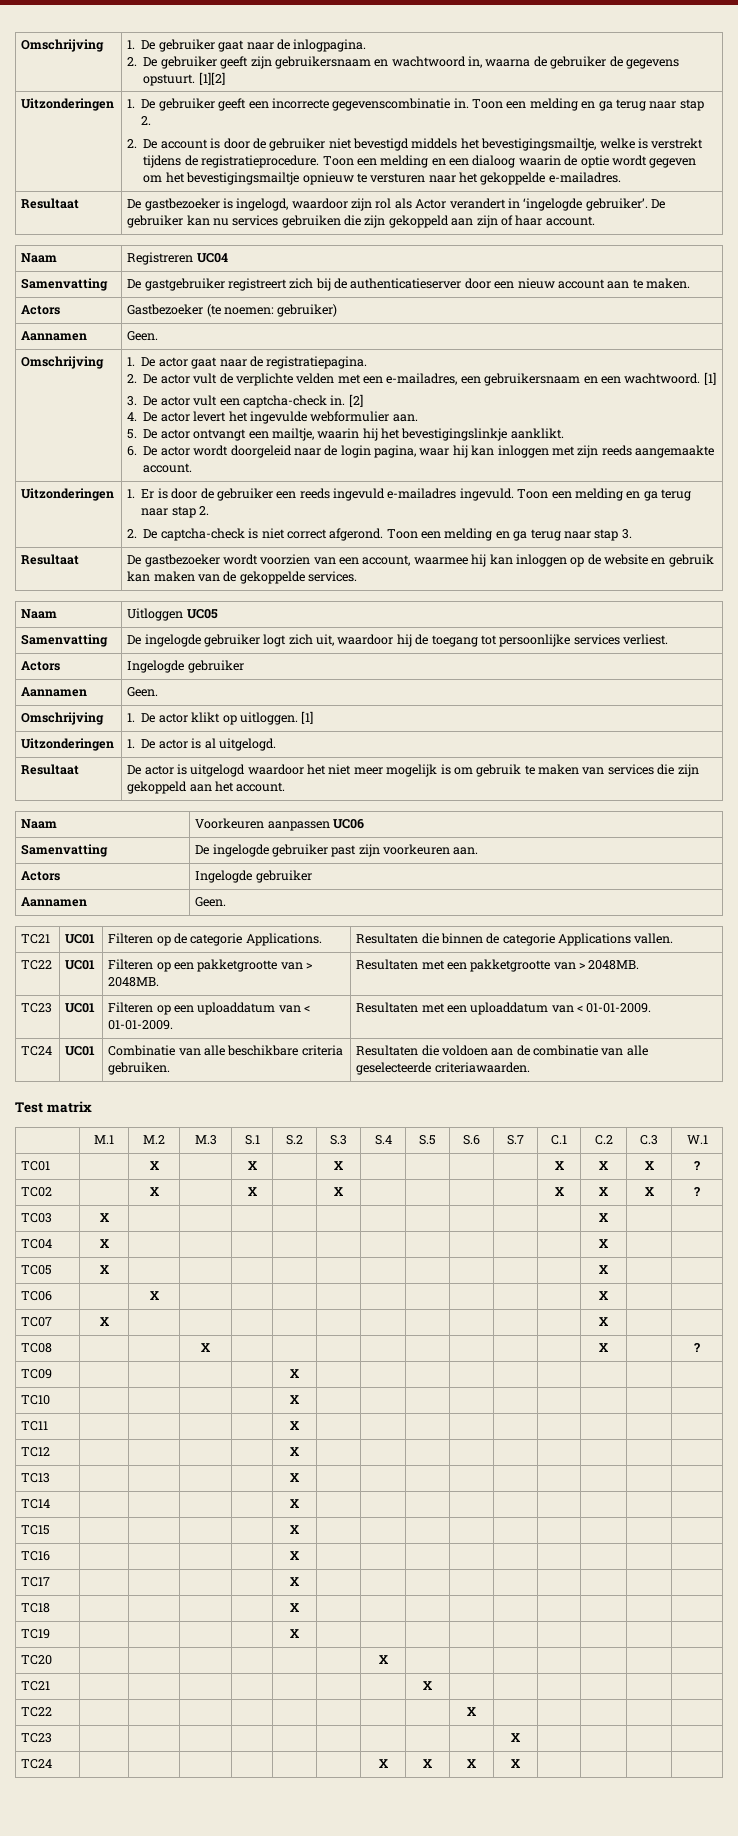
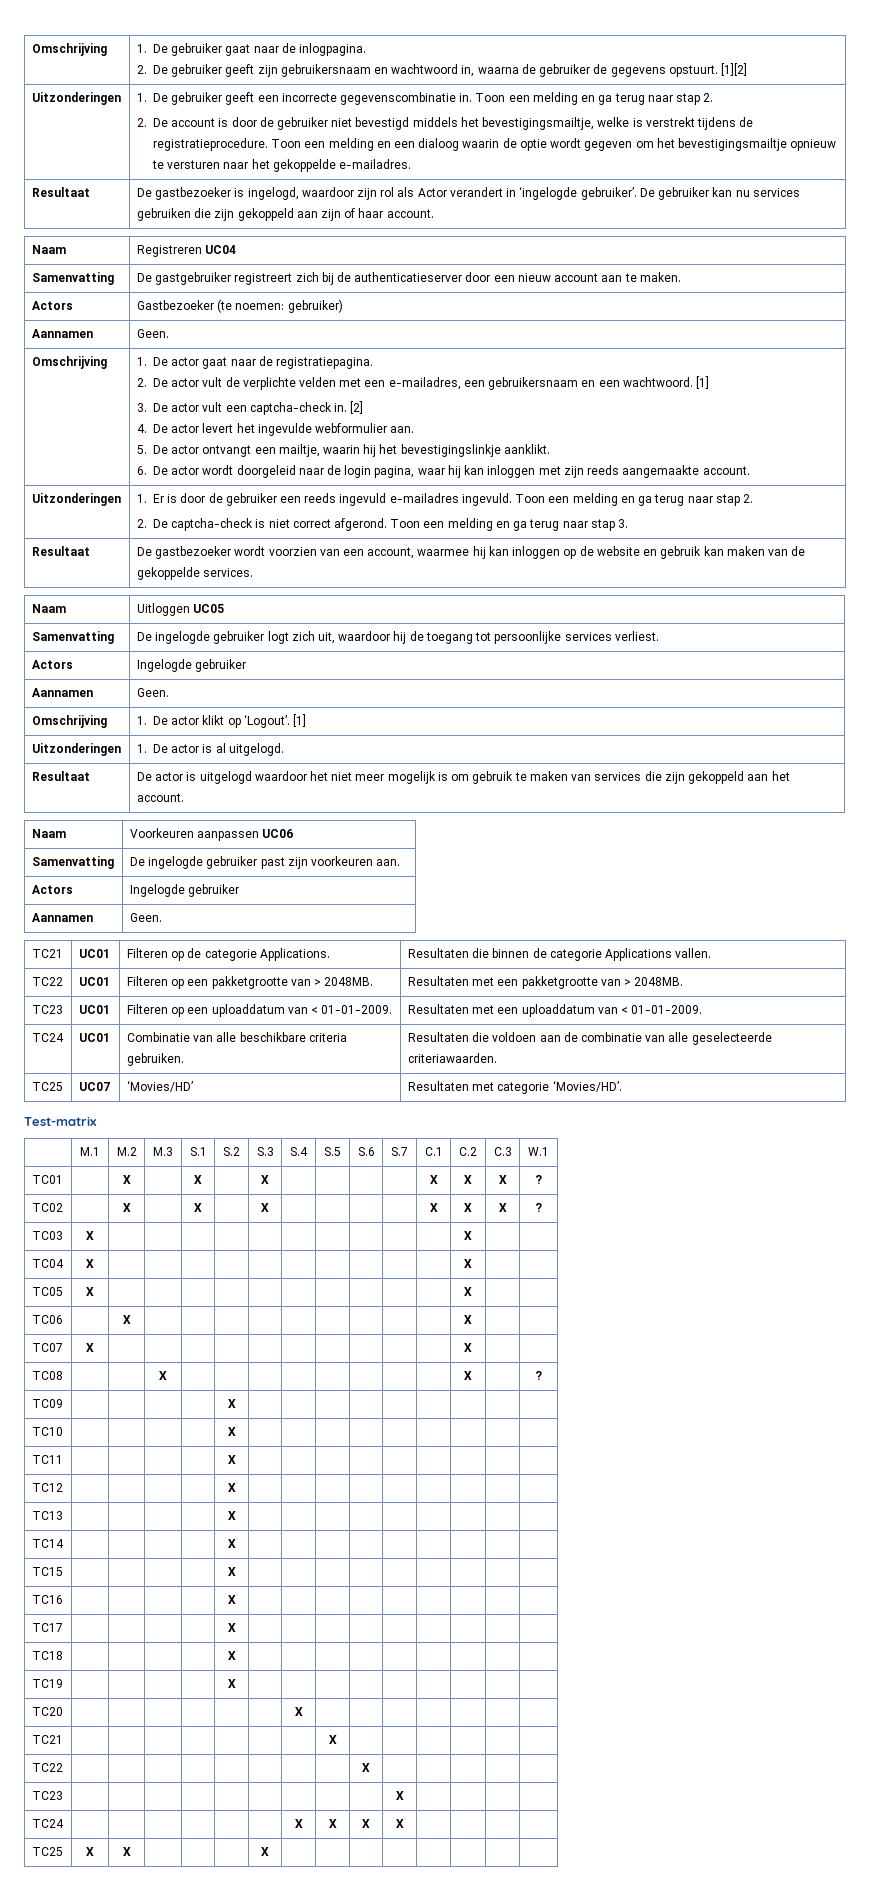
- Omschrijving | 1. De actor klikt op uitloggen. [1]
+ Omschrijving | 1. De actor klikt op ‘Logout’. [1]
- Test matrix
+ TC25 | UC07 | ‘Movies/HD’ | Resultaten met categorie ‘Movies/HD’.
+ Test-matrix
+ TC25 | X | X | | | | X | | | | | | | |

